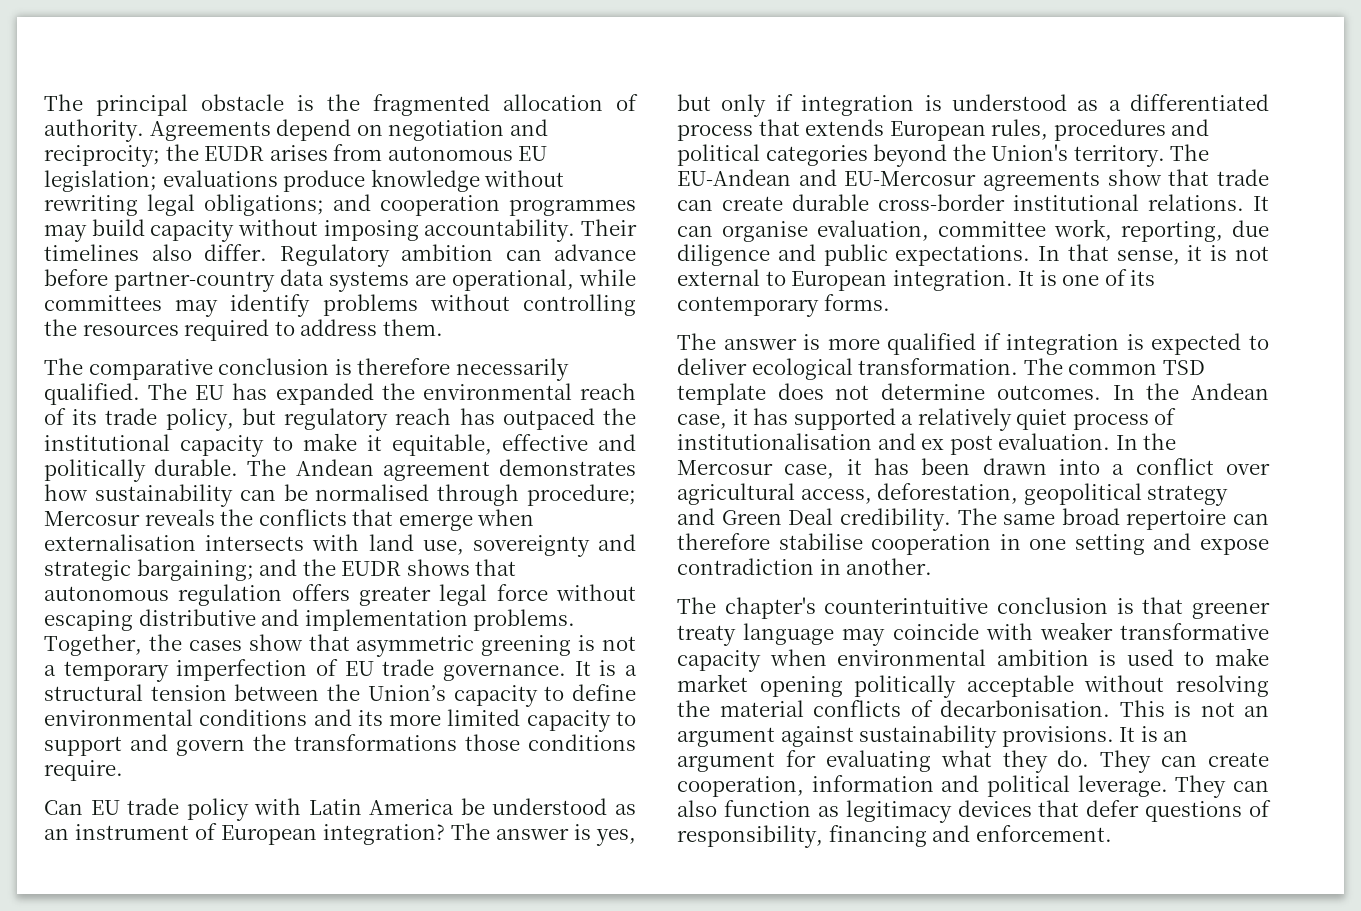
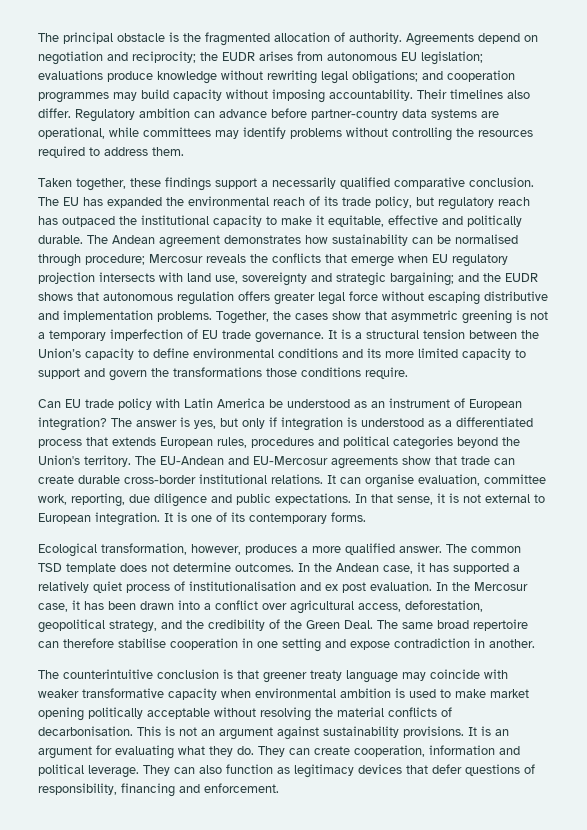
- The comparative conclusion is therefore necessarily qualified.
+ Taken together, these findings support a necessarily qualified comparative conclusion.
- The Andean agreement demonstrates how sustainability can be normalised through procedure; Mercosur reveals the conflicts that emerge when externalisation intersects with land use, sovereignty and strategic bargaining; and the EUDR shows that autonomous regulation offers greater legal force without escaping distributive and implementation problems.
+ The Andean agreement demonstrates how sustainability can be normalised through procedure; Mercosur reveals the conflicts that emerge when EU regulatory projection intersects with land use, sovereignty and strategic bargaining; and the EUDR shows that autonomous regulation offers greater legal force without escaping distributive and implementation problems.
- The answer is more qualified if integration is expected to deliver ecological transformation.
+ Ecological transformation, however, produces a more qualified answer.
- In the Mercosur case, it has been drawn into a conflict over agricultural access, deforestation, geopolitical strategy and Green Deal credibility.
+ In the Mercosur case, it has been drawn into a conflict over agricultural access, deforestation, geopolitical strategy, and the credibility of the Green Deal.
- The chapter's counterintuitive conclusion is that greener treaty language may coincide with weaker transformative capacity when environmental ambition is used to make market opening politically acceptable without resolving the material conflicts of decarbonisation.
+ The counterintuitive conclusion is that greener treaty language may coincide with weaker transformative capacity when environmental ambition is used to make market opening politically acceptable without resolving the material conflicts of decarbonisation.

